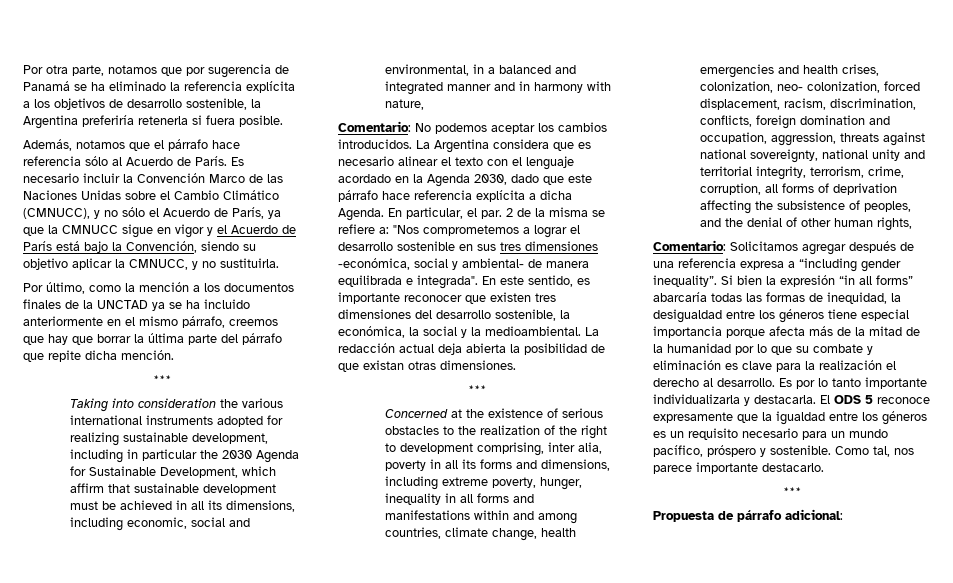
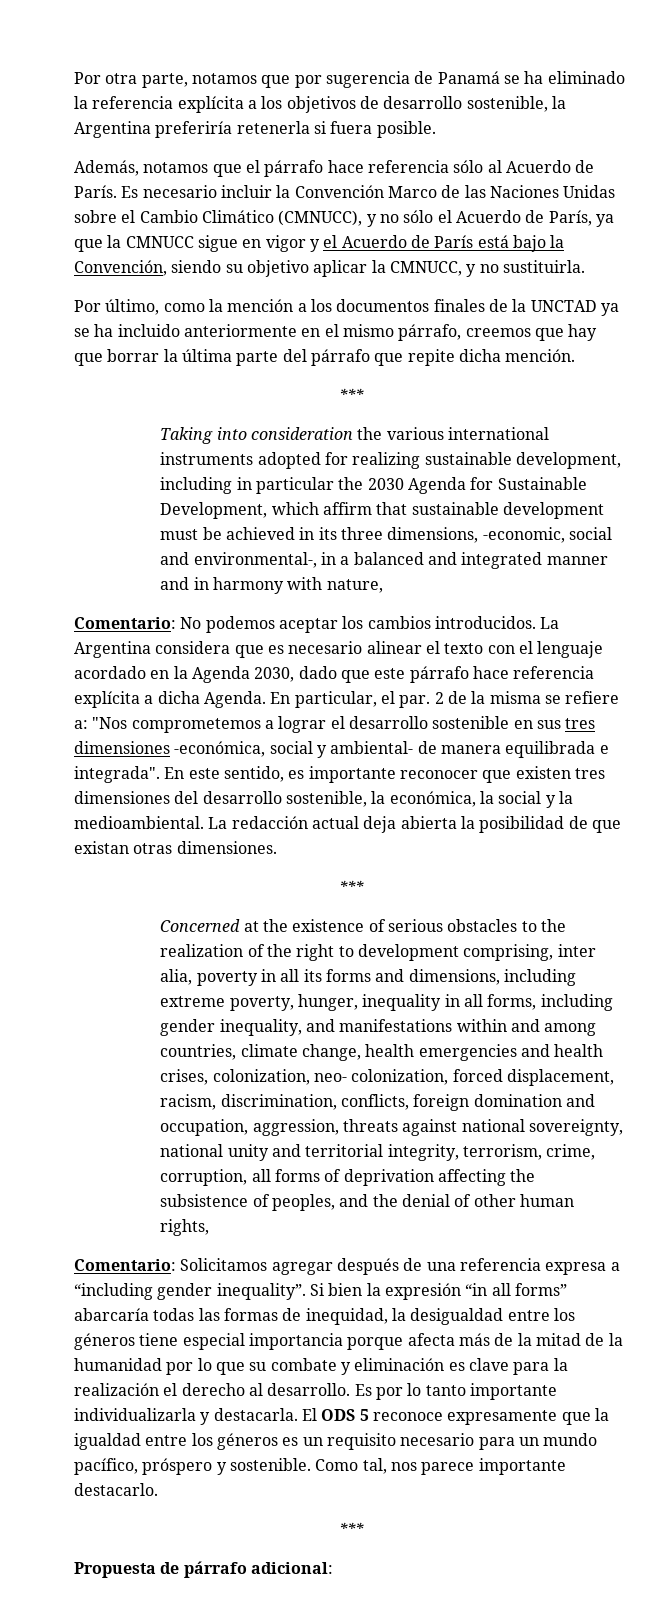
- Taking into consideration the various international instruments adopted for realizing sustainable development, including in particular the 2030 Agenda for Sustainable Development, which affirm that sustainable development must be achieved in all its dimensions, including economic, social and environmental, in a balanced and integrated manner and in harmony with nature,
+ Taking into consideration the various international instruments adopted for realizing sustainable development, including in particular the 2030 Agenda for Sustainable Development, which affirm that sustainable development must be achieved in its three dimensions, -economic, social and environmental-, in a balanced and integrated manner and in harmony with nature,
- Concerned at the existence of serious obstacles to the realization of the right to development comprising, inter alia, poverty in all its forms and dimensions, including extreme poverty, hunger, inequality in all forms and manifestations within and among countries, climate change, health emergencies and health crises, colonization, neo- colonization, forced displacement, racism, discrimination, conflicts, foreign domination and occupation, aggression, threats against national sovereignty, national unity and territorial integrity, terrorism, crime, corruption, all forms of deprivation affecting the subsistence of peoples, and the denial of other human rights,
+ Concerned at the existence of serious obstacles to the realization of the right to development comprising, inter alia, poverty in all its forms and dimensions, including extreme poverty, hunger, inequality in all forms, including gender inequality, and manifestations within and among countries, climate change, health emergencies and health crises, colonization, neo- colonization, forced displacement, racism, discrimination, conflicts, foreign domination and occupation, aggression, threats against national sovereignty, national unity and territorial integrity, terrorism, crime, corruption, all forms of deprivation affecting the subsistence of peoples, and the denial of other human rights,

